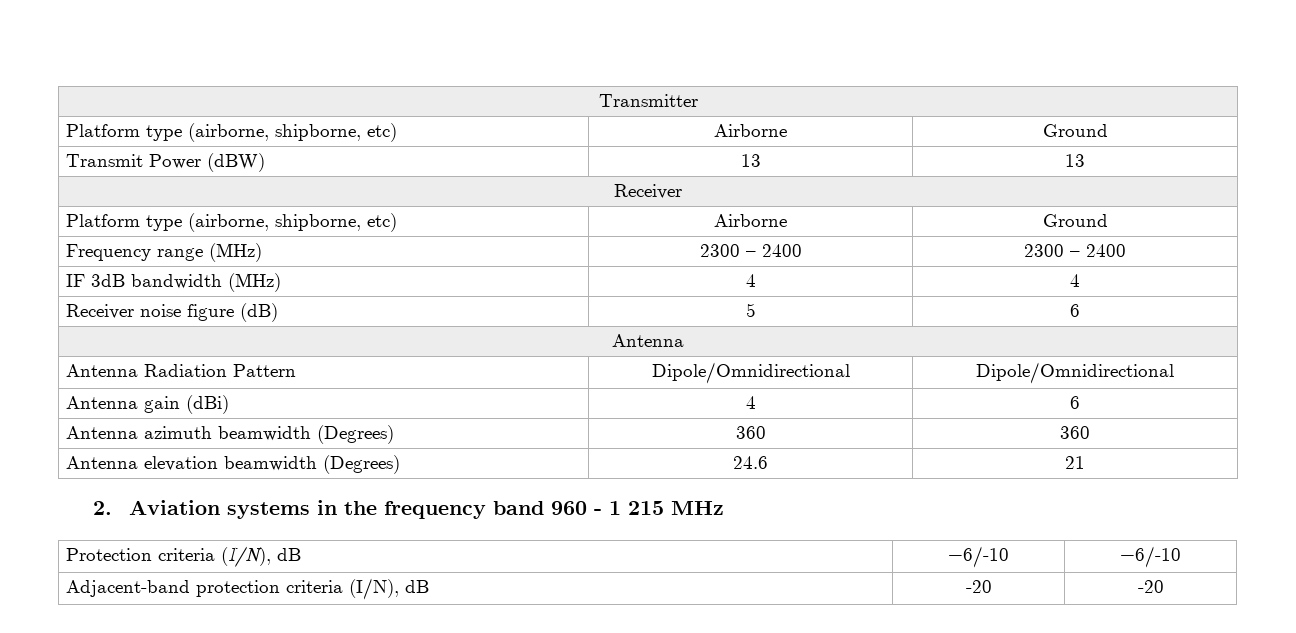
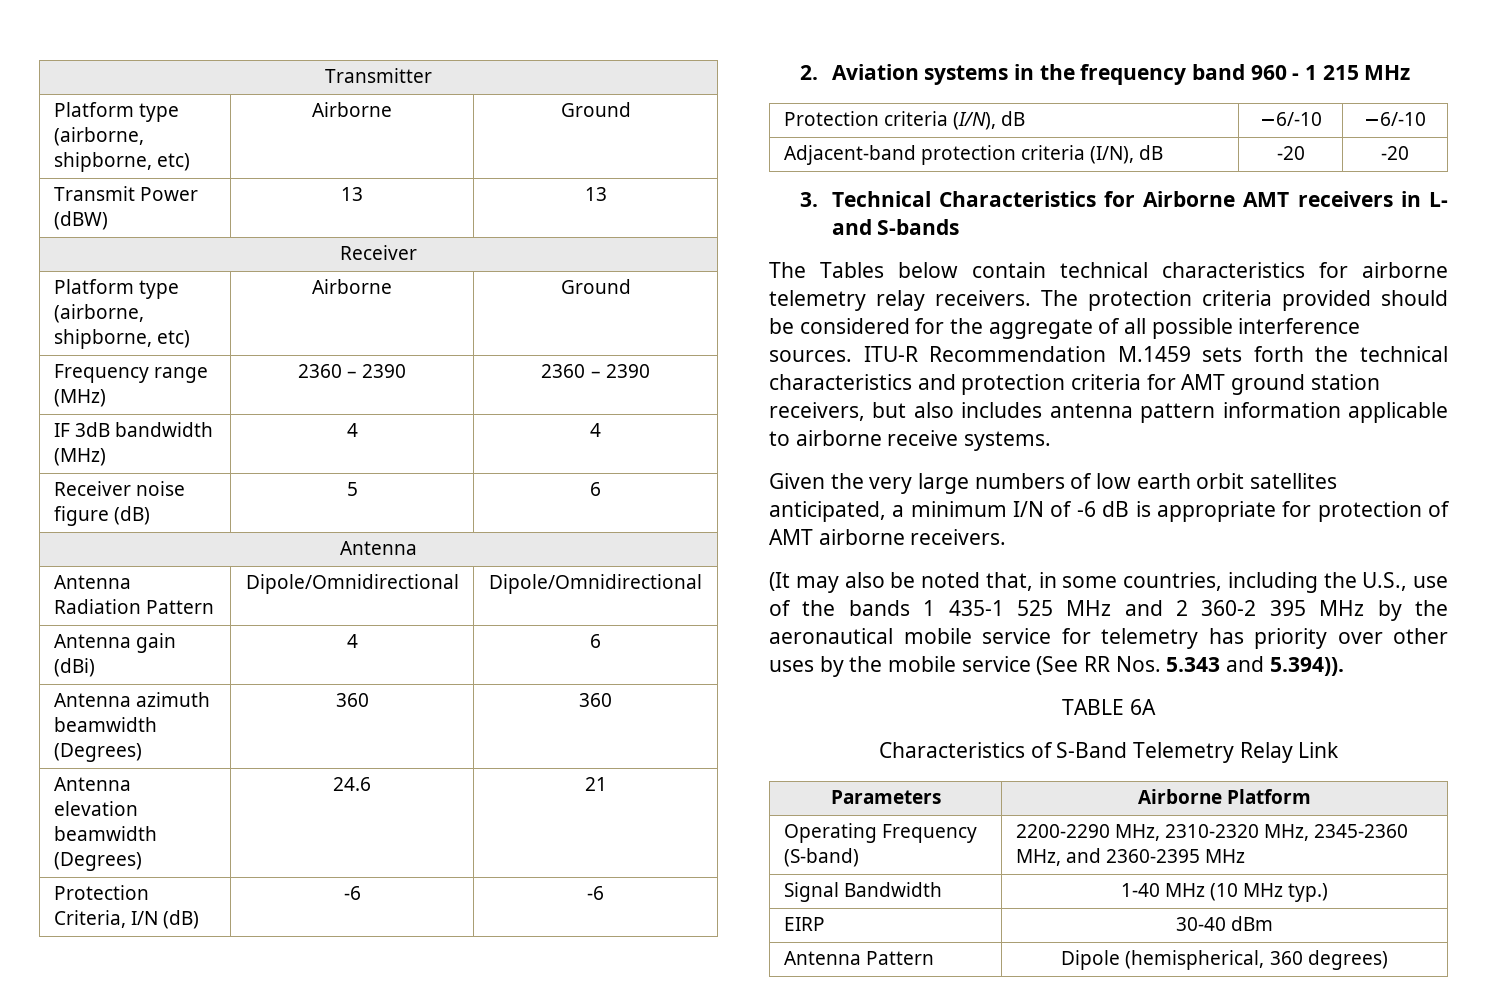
- Frequency range (MHz) | 2300 – 2400 | 2300 – 2400
+ Frequency range (MHz) | 2360 – 2390 | 2360 – 2390
+ Protection Criteria, I/N (dB) | -6 | -6
+ 3. Technical Characteristics for Airborne AMT receivers in L- and S-bands
+ The Tables below contain technical characteristics for airborne telemetry relay receivers. The protection criteria provided should be considered for the aggregate of all possible interference sources. ITU-R Recommendation M.1459 sets forth the technical characteristics and protection criteria for AMT ground station receivers, but also includes antenna pattern information applicable to airborne receive systems.
+ Given the very large numbers of low earth orbit satellites anticipated, a minimum I/N of -6 dB is appropriate for protection of AMT airborne receivers.
+ (It may also be noted that, in some countries, including the U.S., use of the bands 1 435-1 525 MHz and 2 360-2 395 MHz by the aeronautical mobile service for telemetry has priority over other uses by the mobile service (See RR Nos. 5.343 and 5.394)).
+ TABLE 6A
+ Characteristics of S-Band Telemetry Relay Link
+ Parameters | Airborne Platform
+ Operating Frequency (S-band) | 2200-2290 MHz, 2310-2320 MHz, 2345-2360 MHz, and 2360-2395 MHz
+ Signal Bandwidth | 1-40 MHz (10 MHz typ.)
+ EIRP | 30-40 dBm
+ Antenna Pattern | Dipole (hemispherical, 360 degrees)

